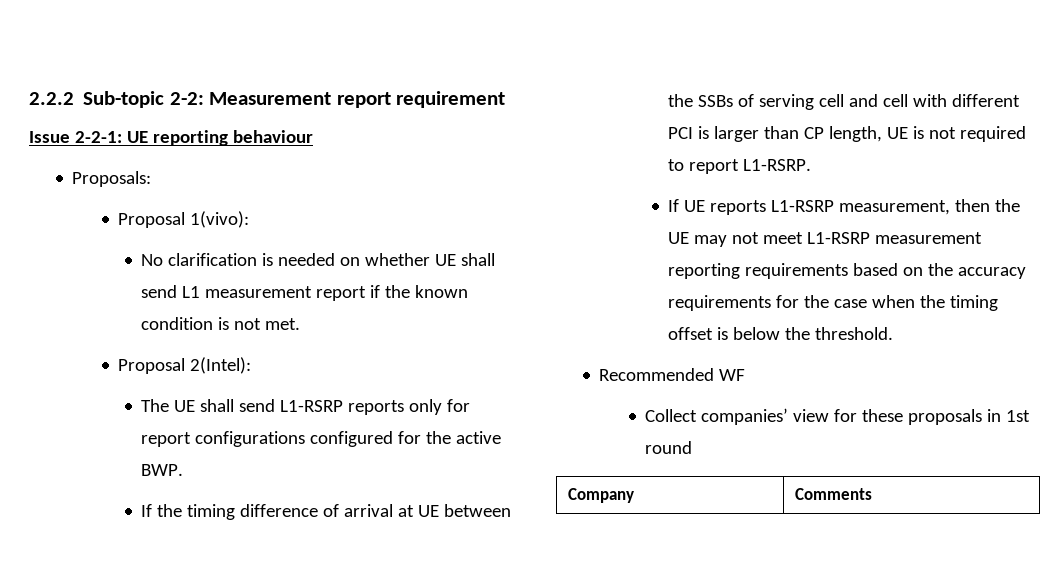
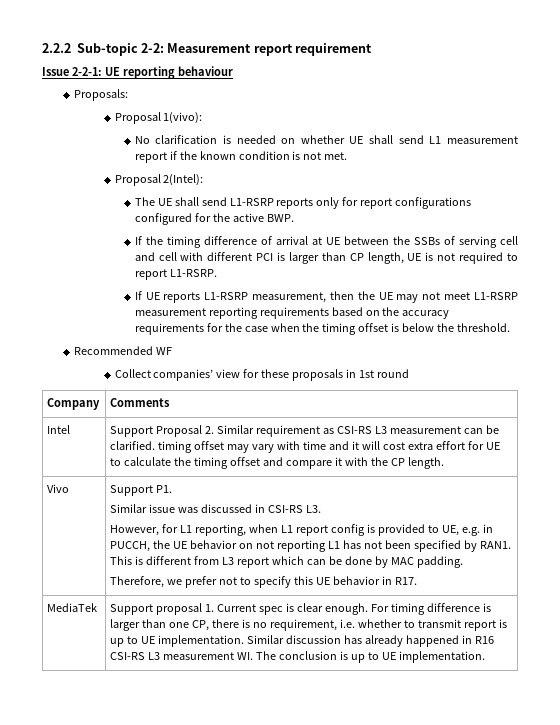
+ Intel | Support Proposal 2. Similar requirement as CSI-RS L3 measurement can be clarified. timing offset may vary with time and it will cost extra effort for UE to calculate the timing offset and compare it with the CP length.
+ Vivo | Support P1.
+ Similar issue was discussed in CSI-RS L3.
+ However, for L1 reporting, when L1 report config is provided to UE, e.g. in PUCCH, the UE behavior on not reporting L1 has not been specified by RAN1. This is different from L3 report which can be done by MAC padding.
+ Therefore, we prefer not to specify this UE behavior in R17.
+ MediaTek | Support proposal 1. Current spec is clear enough. For timing difference is larger than one CP, there is no requirement, i.e. whether to transmit report is up to UE implementation. Similar discussion has already happened in R16 CSI-RS L3 measurement WI. The conclusion is up to UE implementation.

